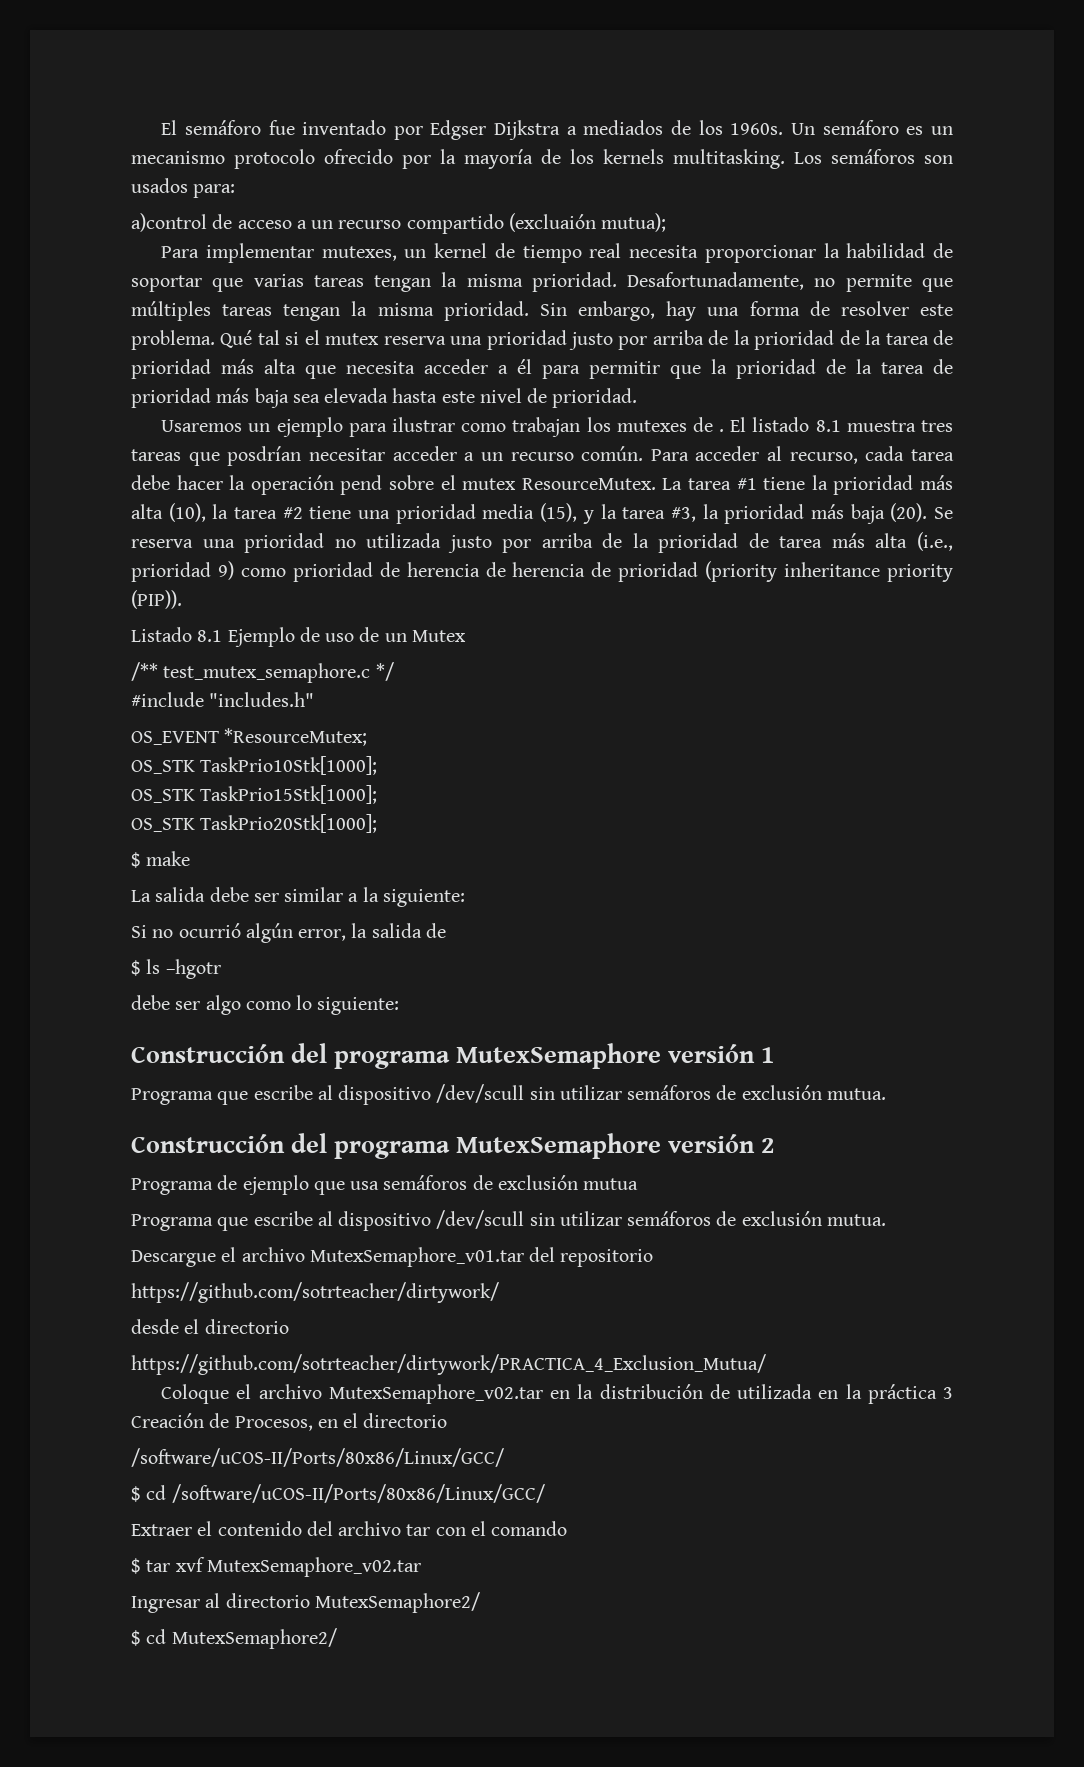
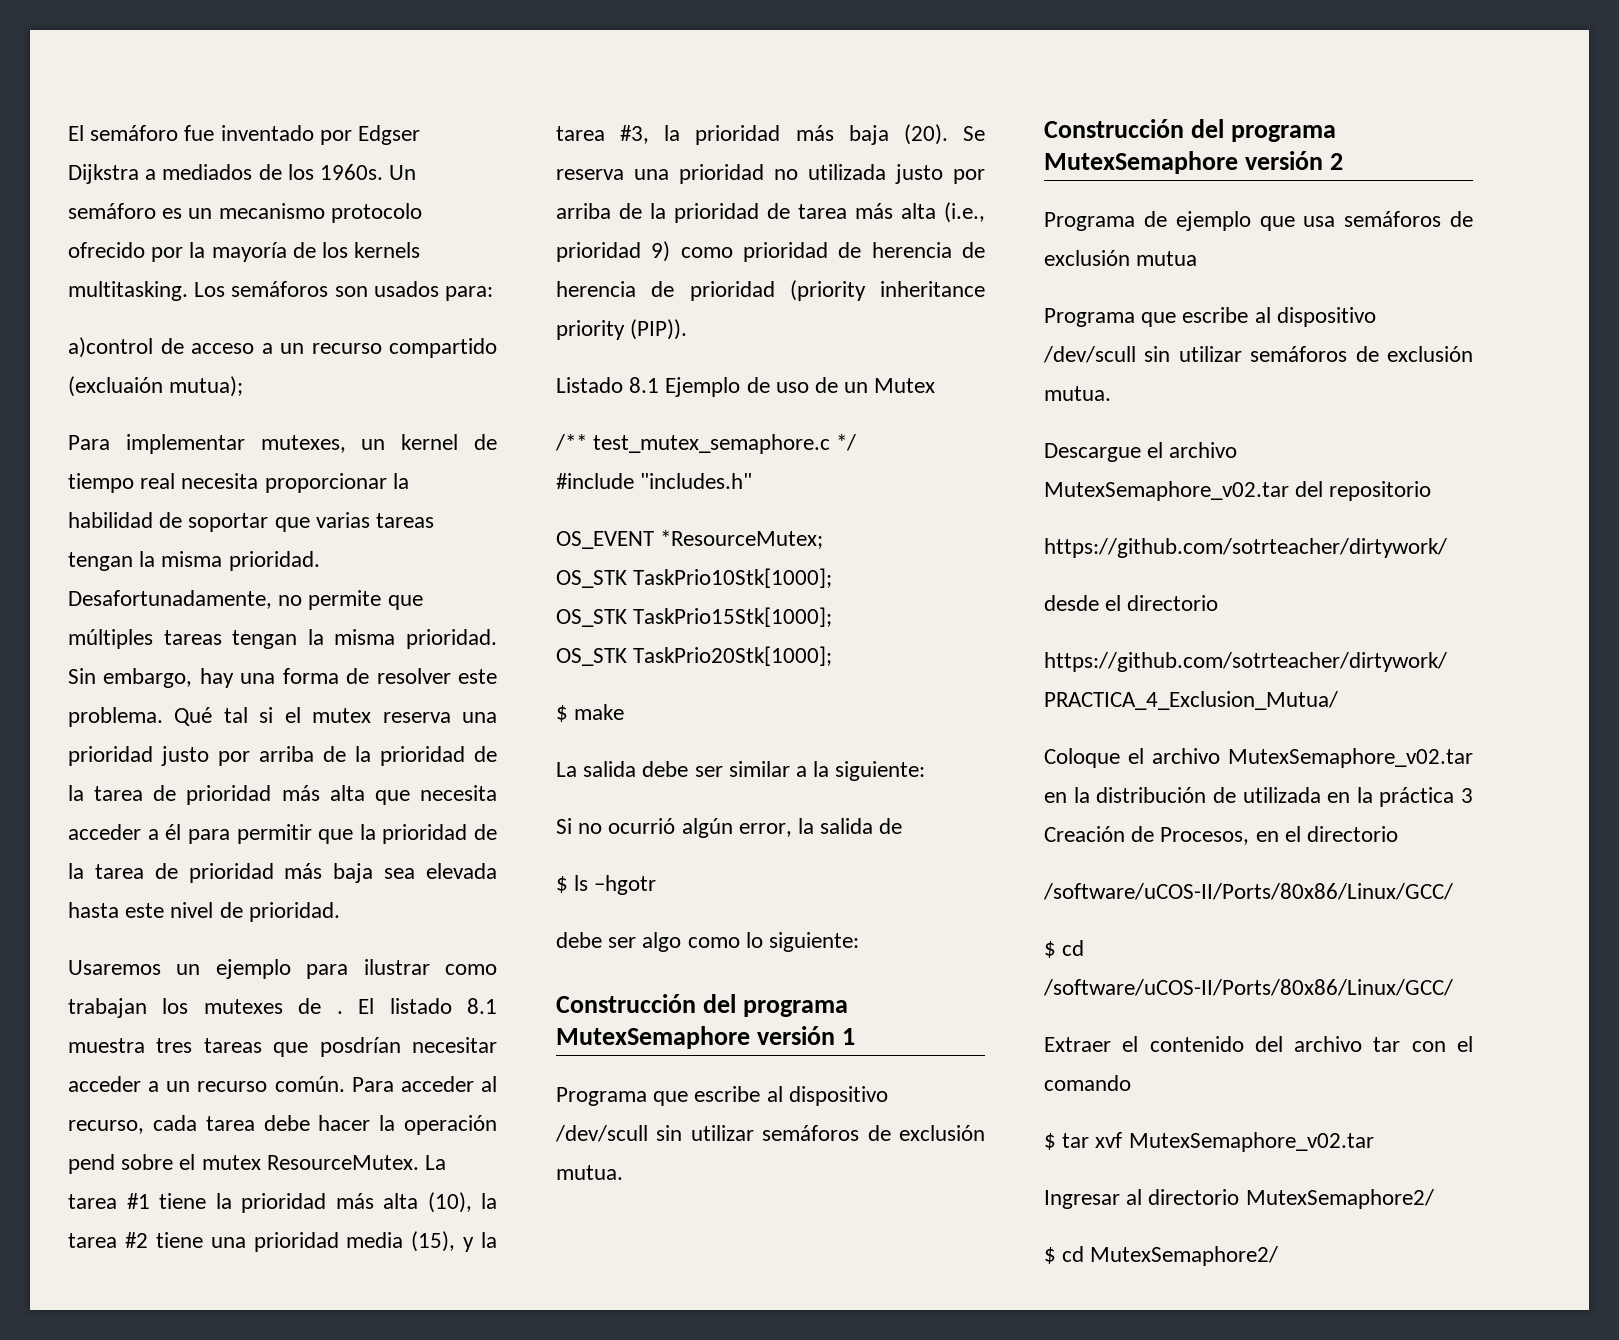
- Descargue el archivo MutexSemaphore_v01.tar del repositorio
+ Descargue el archivo MutexSemaphore_v02.tar del repositorio

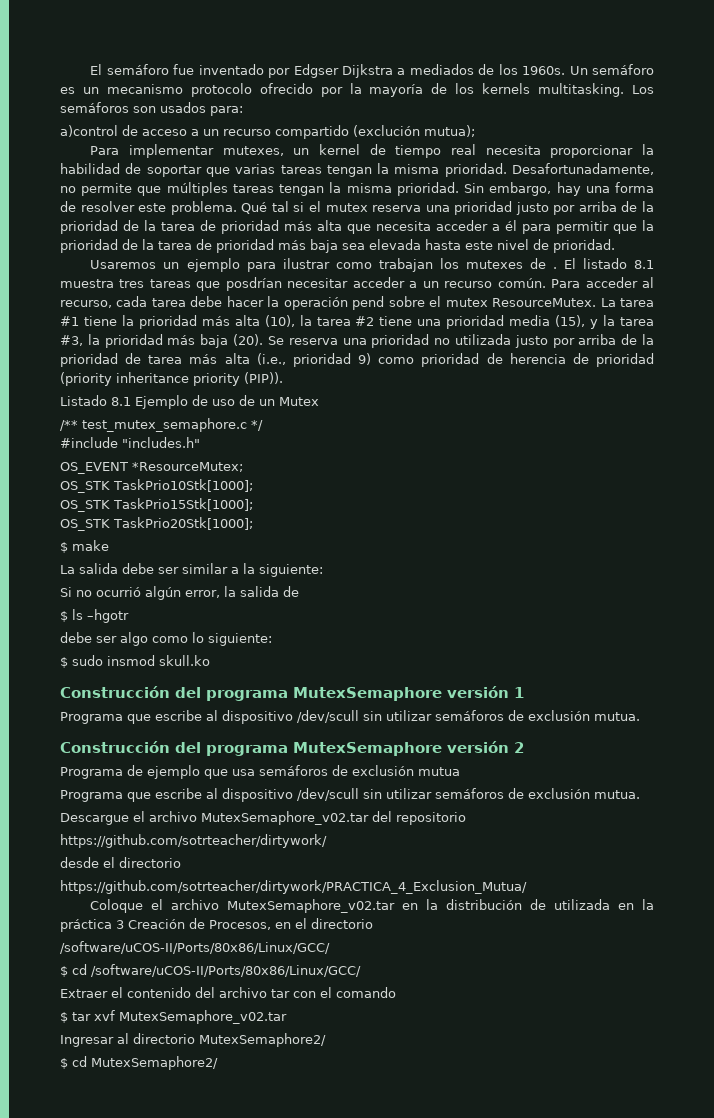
- a)control de acceso a un recurso compartido (excluaión mutua);
+ a)control de acceso a un recurso compartido (exclución mutua);
- Se reserva una prioridad no utilizada justo por arriba de la prioridad de tarea más alta (i.e., prioridad 9) como prioridad de herencia de herencia de prioridad (priority inheritance priority (PIP)).
+ Se reserva una prioridad no utilizada justo por arriba de la prioridad de tarea más alta (i.e., prioridad 9) como prioridad de herencia de prioridad (priority inheritance priority (PIP)).
+ $ sudo insmod skull.ko

